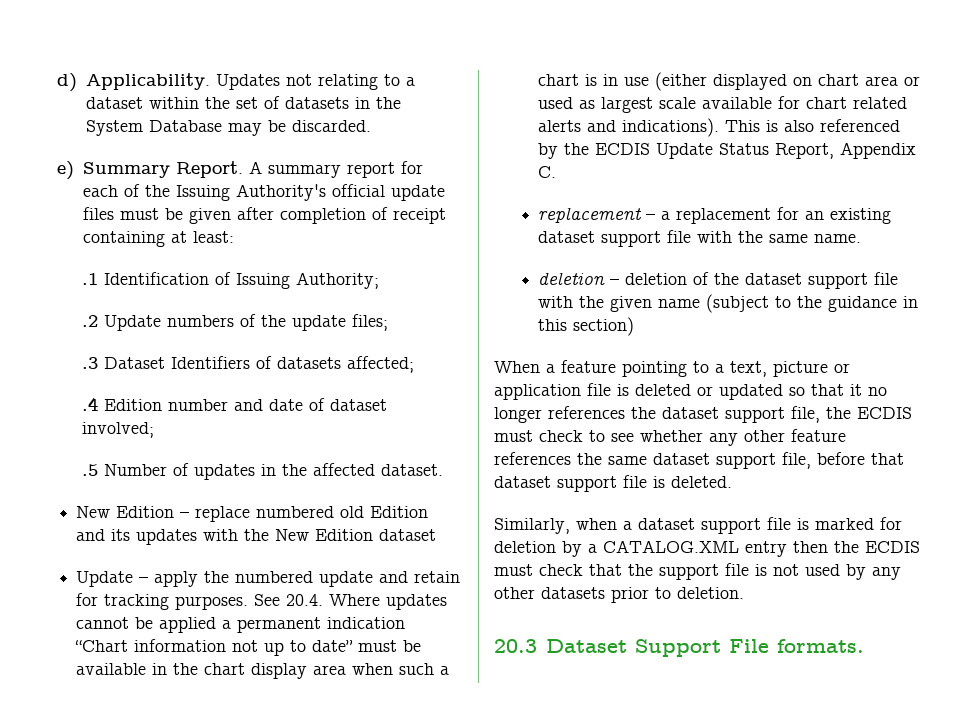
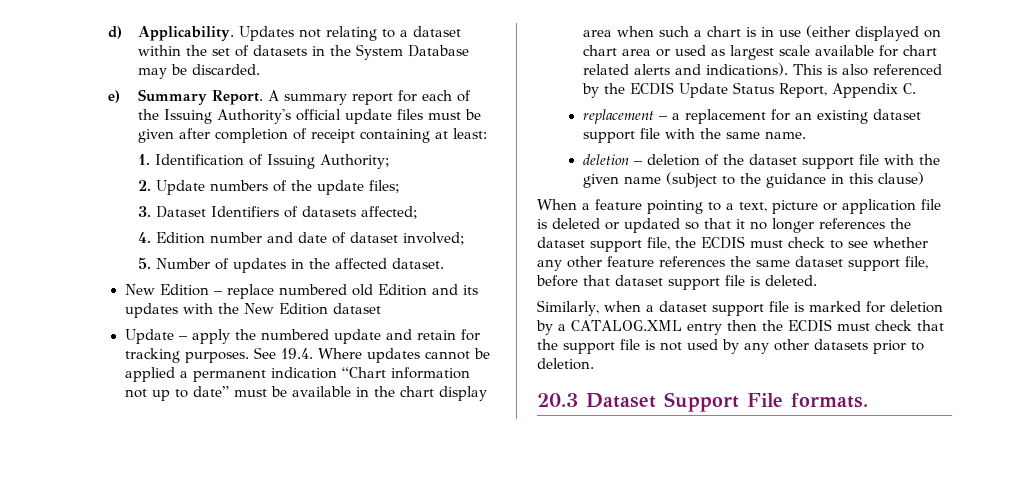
- .1 Identification of Issuing Authority;
+ 1. Identification of Issuing Authority;
- .2 Update numbers of the update files;
+ 2. Update numbers of the update files;
- .3 Dataset Identifiers of datasets affected;
+ 3. Dataset Identifiers of datasets affected;
- .4 Edition number and date of dataset involved;
+ 4. Edition number and date of dataset involved;
- .5 Number of updates in the affected dataset.
+ 5. Number of updates in the affected dataset.
- See 20.4. Where updates cannot be applied a permanent indication “Chart information not up to date” must be available in the chart display area when such a chart is in use (either displayed on chart area or used as largest scale available for chart related alerts and indications).
+ See 19.4. Where updates cannot be applied a permanent indication “Chart information not up to date” must be available in the chart display area when such a chart is in use (either displayed on chart area or used as largest scale available for chart related alerts and indications).
- deletion – deletion of the dataset support file with the given name (subject to the guidance in this section)
+ deletion – deletion of the dataset support file with the given name (subject to the guidance in this clause)

